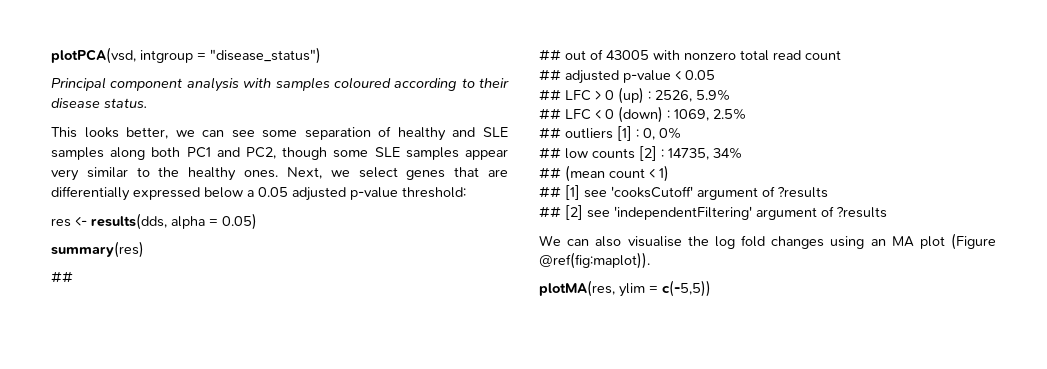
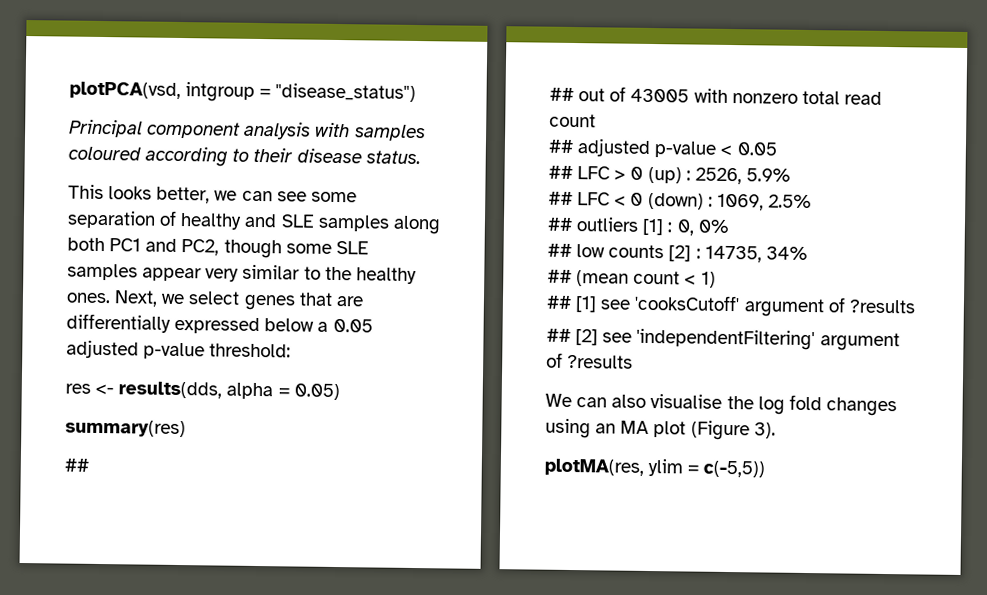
- We can also visualise the log fold changes using an MA plot (Figure @ref(fig:maplot)).
+ We can also visualise the log fold changes using an MA plot (Figure 3).

